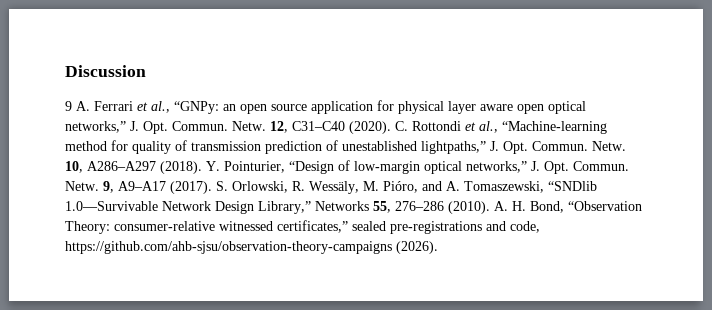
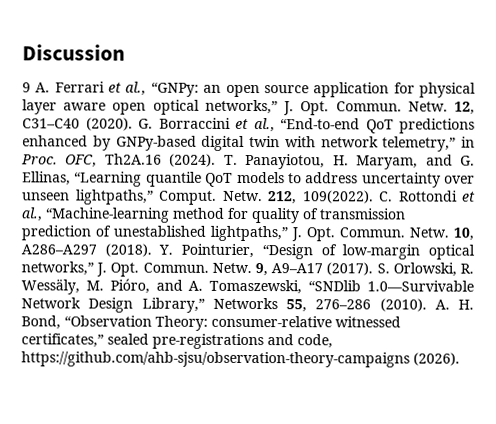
+ G. Borraccini et al., “End-to-end QoT predictions enhanced by GNPy-based digital twin with network telemetry,” in Proc. OFC, Th2A.16 (2024). T. Panayiotou, H. Maryam, and G. Ellinas, “Learning quantile QoT models to address uncertainty over unseen lightpaths,” Comput. Netw. 212, 109(2022).

